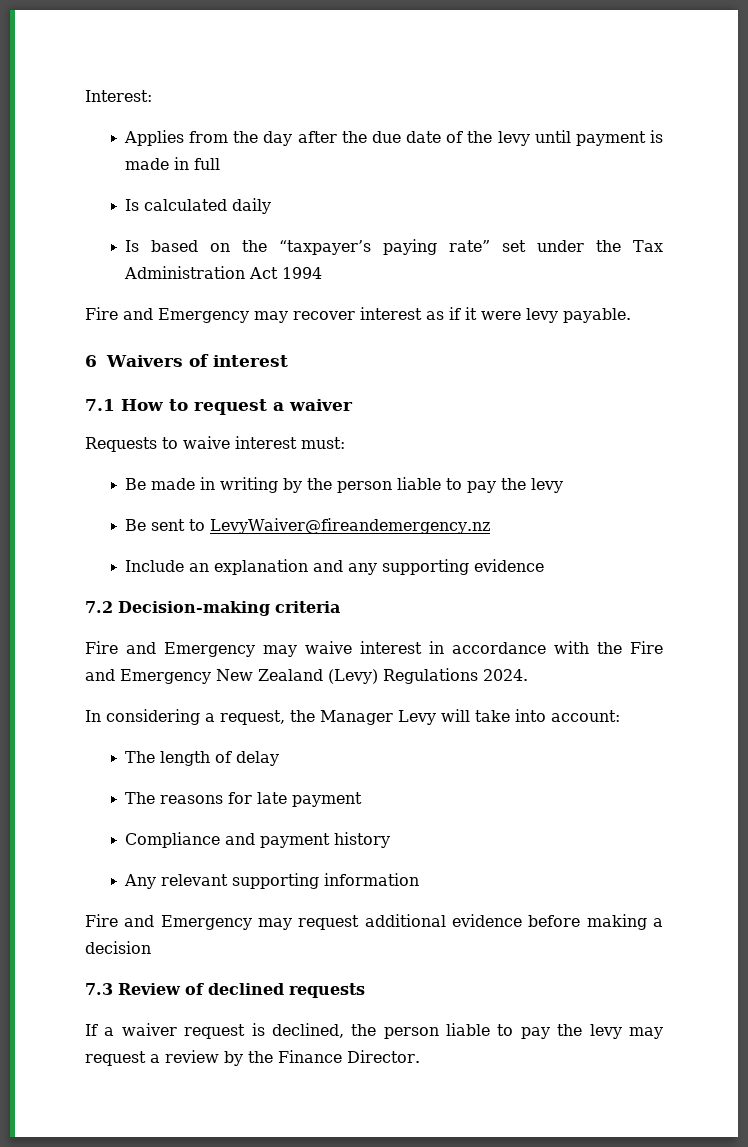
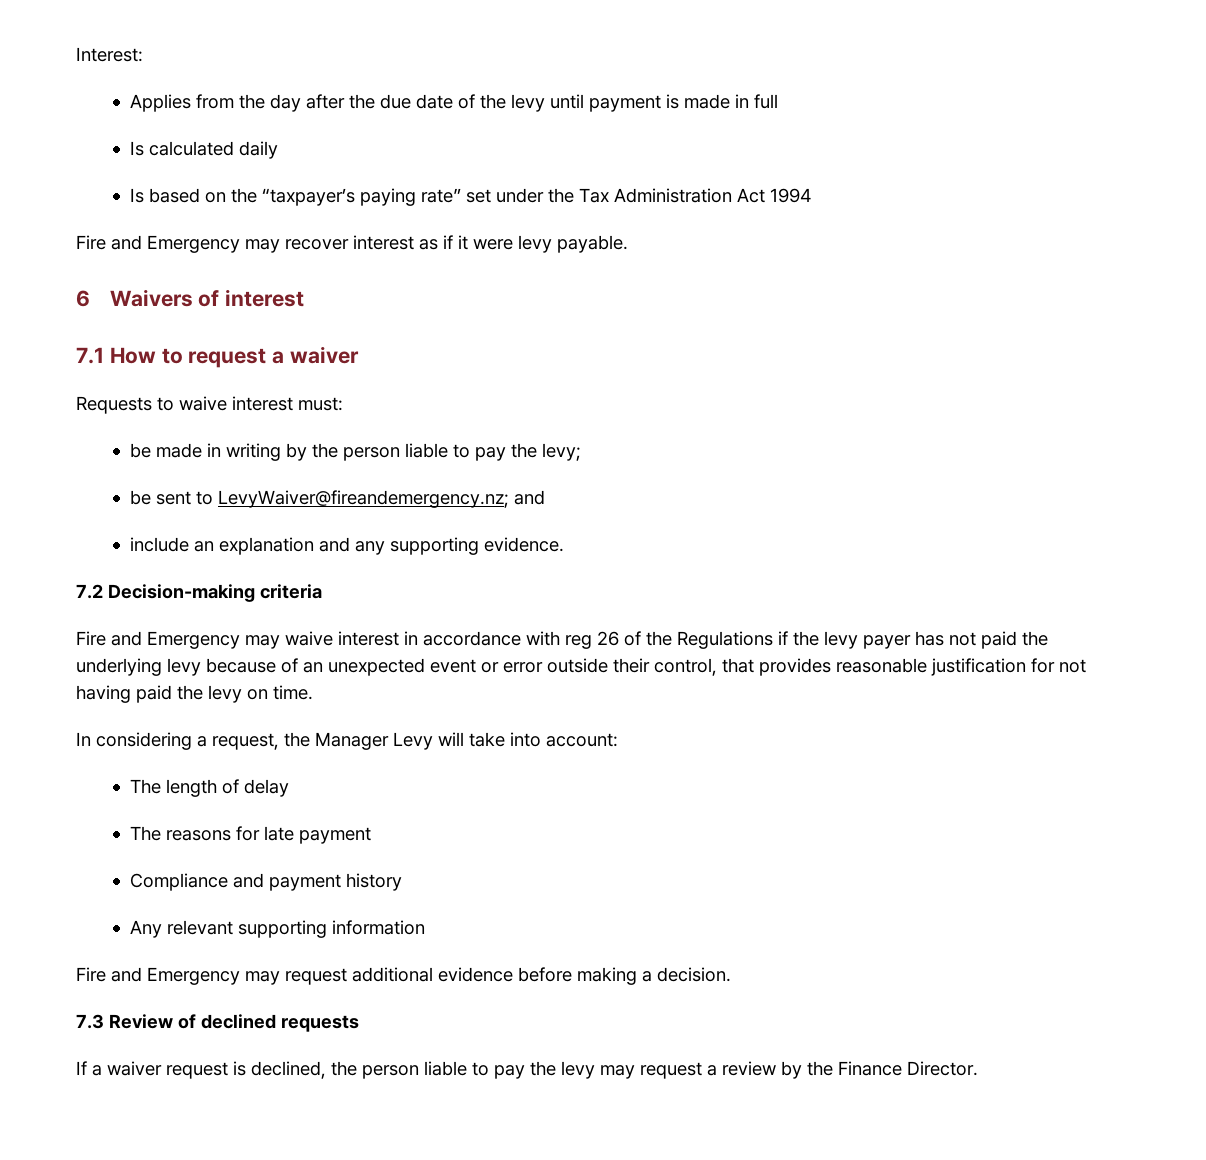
- Be made in writing by the person liable to pay the levy
- Be sent to LevyWaiver@fireandemergency.nz
- Include an explanation and any supporting evidence
+ be made in writing by the person liable to pay the levy;
+ be sent to LevyWaiver@fireandemergency.nz; and
+ include an explanation and any supporting evidence.
- Fire and Emergency may waive interest in accordance with the Fire and Emergency New Zealand (Levy) Regulations 2024.
+ Fire and Emergency may waive interest in accordance with reg 26 of the Regulations if the levy payer has not paid the underlying levy because of an unexpected event or error outside their control, that provides reasonable justification for not having paid the levy on time.
- Fire and Emergency may request additional evidence before making a decision
+ Fire and Emergency may request additional evidence before making a decision.

